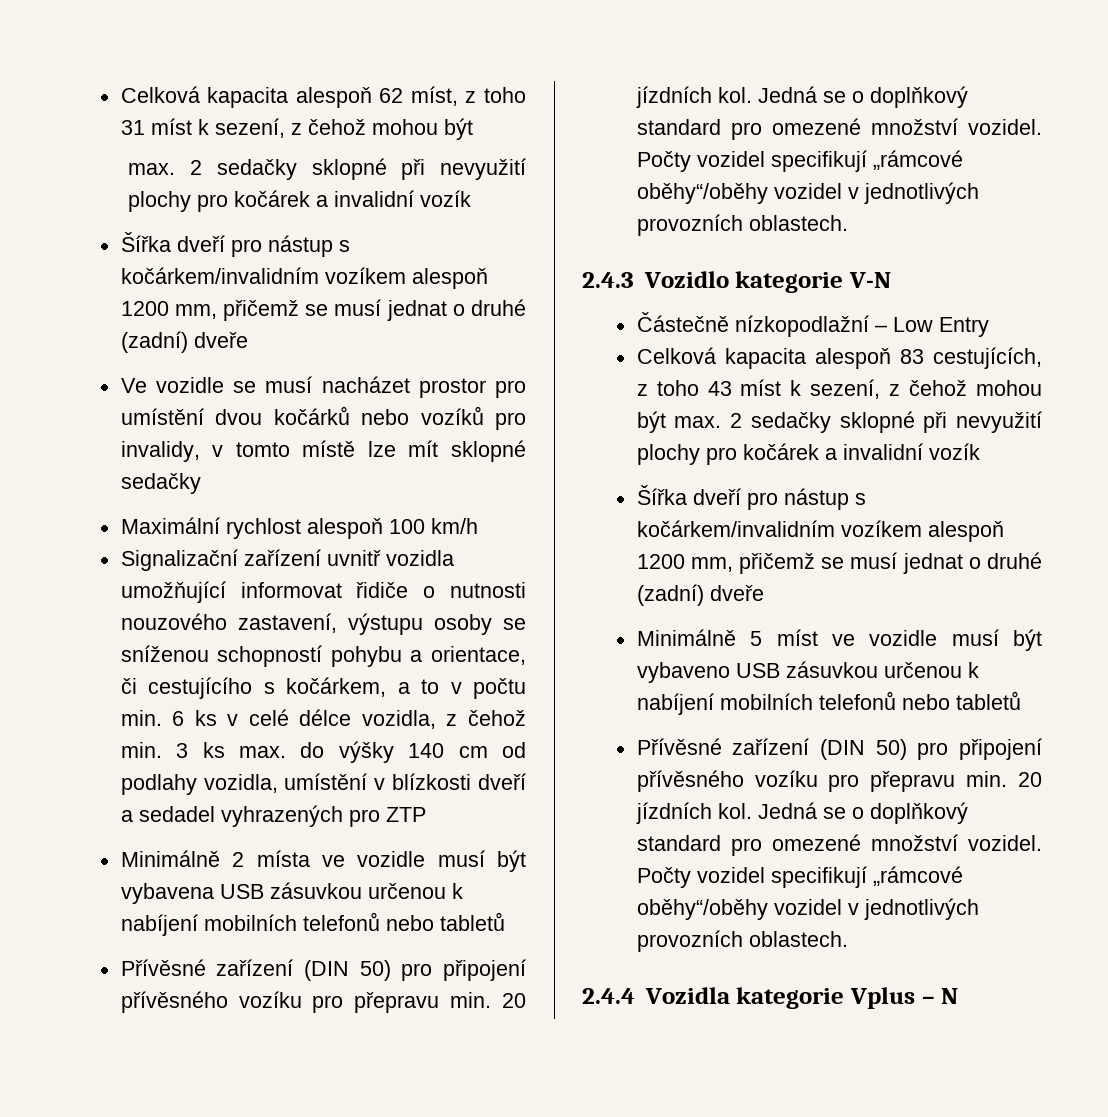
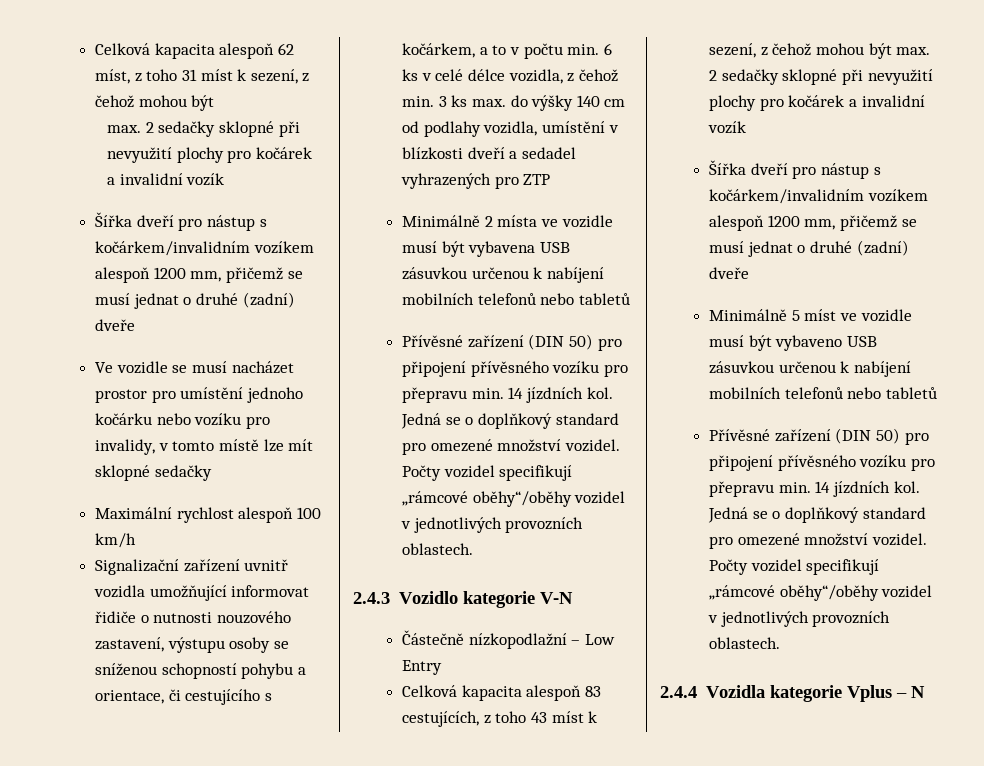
- Ve vozidle se musí nacházet prostor pro umístění dvou kočárků nebo vozíků pro invalidy, v tomto místě lze mít sklopné sedačky
+ Ve vozidle se musí nacházet prostor pro umístění jednoho kočárku nebo vozíku pro invalidy, v tomto místě lze mít sklopné sedačky
  Minimálně 2 místa ve vozidle musí být vybavena USB zásuvkou určenou k nabíjení mobilních telefonů nebo tabletů
- Přívěsné zařízení (DIN 50) pro připojení přívěsného vozíku pro přepravu min. 20 jízdních kol.
+ Přívěsné zařízení (DIN 50) pro připojení přívěsného vozíku pro přepravu min. 14 jízdních kol.
  Minimálně 5 míst ve vozidle musí být vybaveno USB zásuvkou určenou k nabíjení mobilních telefonů nebo tabletů
- Přívěsné zařízení (DIN 50) pro připojení přívěsného vozíku pro přepravu min. 20 jízdních kol.
+ Přívěsné zařízení (DIN 50) pro připojení přívěsného vozíku pro přepravu min. 14 jízdních kol.

